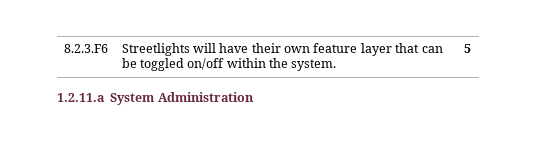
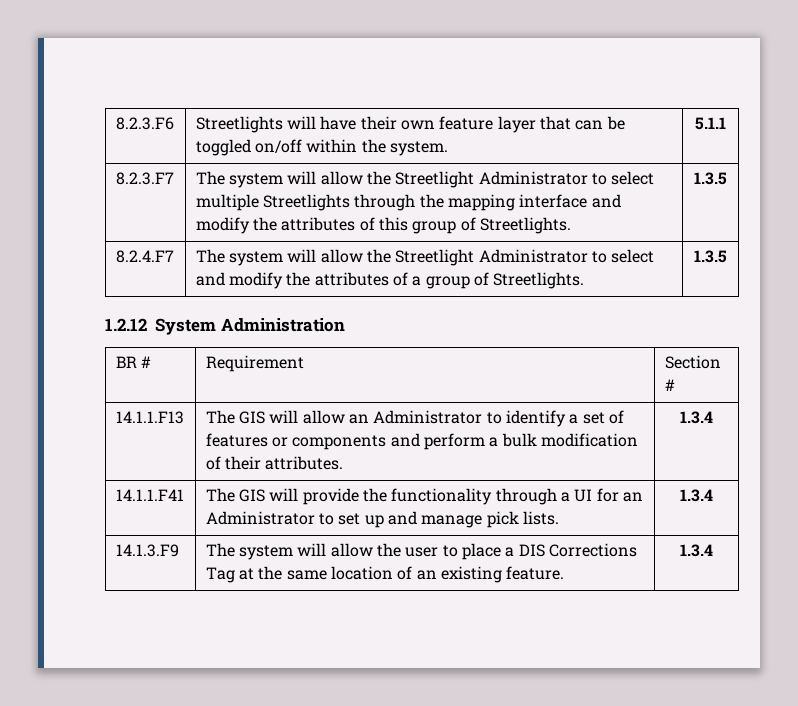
- 8.2.3.F6 | Streetlights will have their own feature layer that can be toggled on/off within the system. | 5
- 1.2.11.a System Administration
+ 8.2.3.F6 | Streetlights will have their own feature layer that can be toggled on/off within the system. | 5.1.1
+ 8.2.3.F7 | The system will allow the Streetlight Administrator to select multiple Streetlights through the mapping interface and modify the attributes of this group of Streetlights. | 1.3.5
+ 8.2.4.F7 | The system will allow the Streetlight Administrator to select and modify the attributes of a group of Streetlights. | 1.3.5
+ 1.2.12 System Administration
+ BR # | Requirement | Section #
+ 14.1.1.F13 | The GIS will allow an Administrator to identify a set of features or components and perform a bulk modification of their attributes. | 1.3.4
+ 14.1.1.F41 | The GIS will provide the functionality through a UI for an Administrator to set up and manage pick lists. | 1.3.4
+ 14.1.3.F9 | The system will allow the user to place a DIS Corrections Tag at the same location of an existing feature. | 1.3.4

